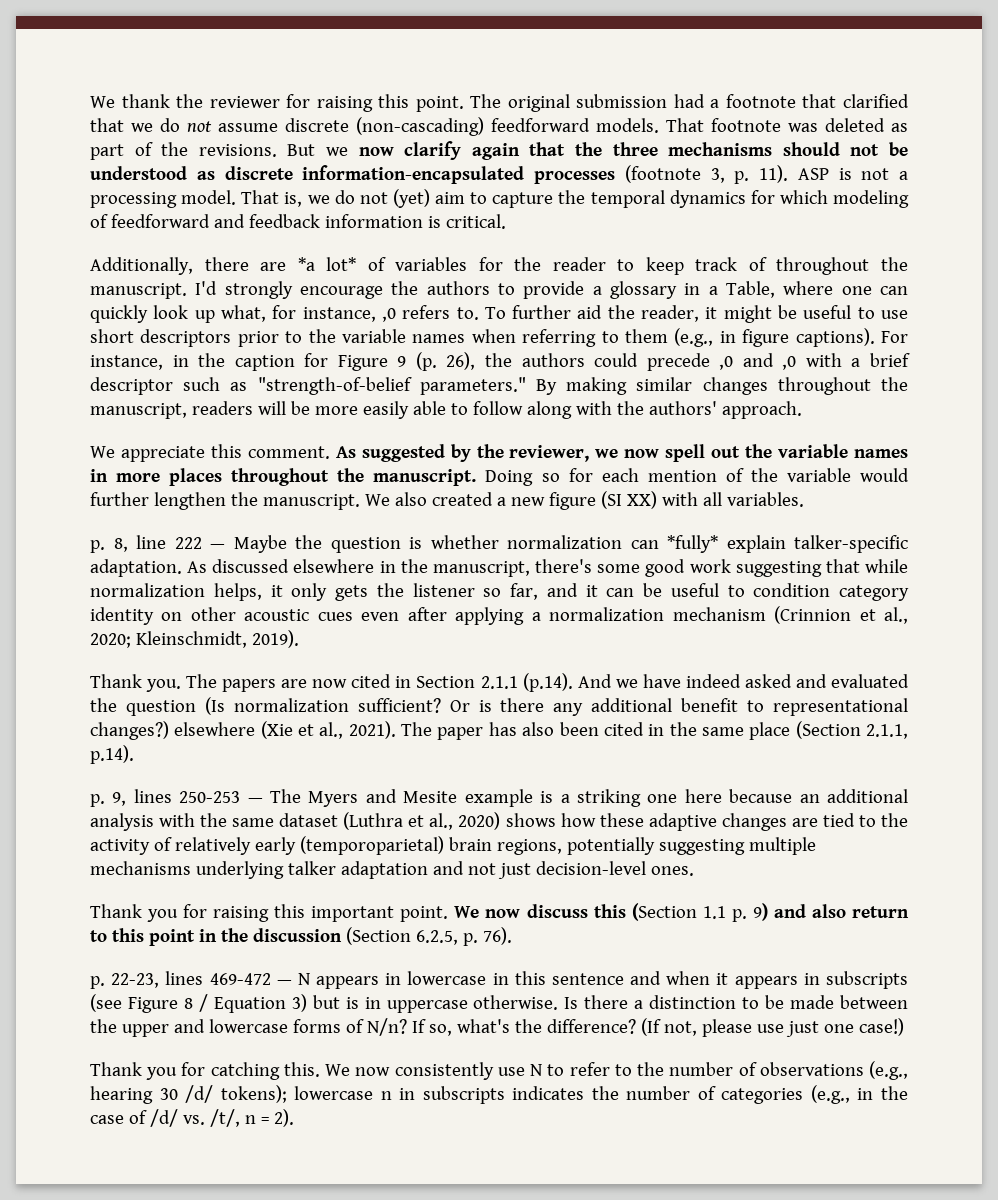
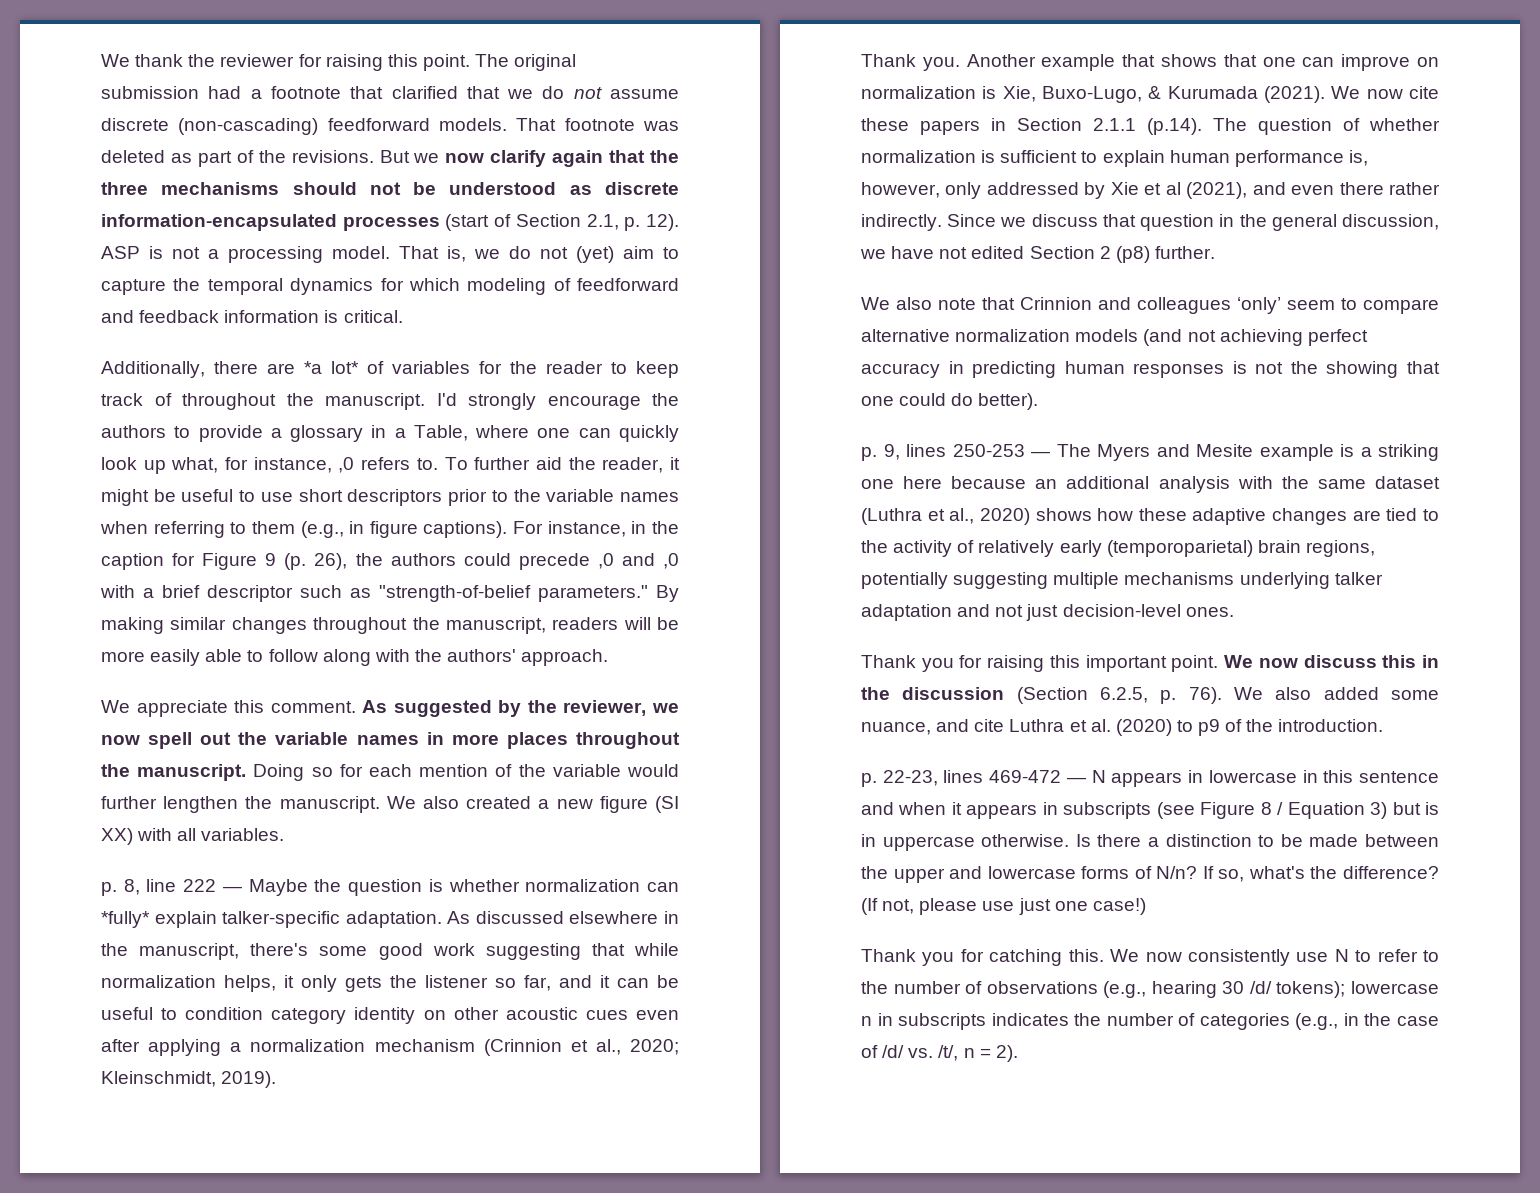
- But we now clarify again that the three mechanisms should not be understood as discrete information-encapsulated processes (footnote 3, p. 11).
+ But we now clarify again that the three mechanisms should not be understood as discrete information-encapsulated processes (start of Section 2.1, p. 12).
- The papers are now cited in Section 2.1.1 (p.14). And we have indeed asked and evaluated the question (Is normalization sufficient? Or is there any additional benefit to representational changes?) elsewhere (Xie et al., 2021). The paper has also been cited in the same place (Section 2.1.1, p.14).
+ Another example that shows that one can improve on normalization is Xie, Buxo-Lugo, & Kurumada (2021). We now cite these papers in Section 2.1.1 (p.14). The question of whether normalization is sufficient to explain human performance is, however, only addressed by Xie et al (2021), and even there rather indirectly. Since we discuss that question in the general discussion, we have not edited Section 2 (p8) further.
+ We also note that Crinnion and colleagues ‘only’ seem to compare alternative normalization models (and not achieving perfect accuracy in predicting human responses is not the showing that one could do better).
- We now discuss this (Section 1.1 p. 9) and also return to this point in the discussion (Section 6.2.5, p. 76).
+ We now discuss this in the discussion (Section 6.2.5, p. 76). We also added some nuance, and cite Luthra et al. (2020) to p9 of the introduction.

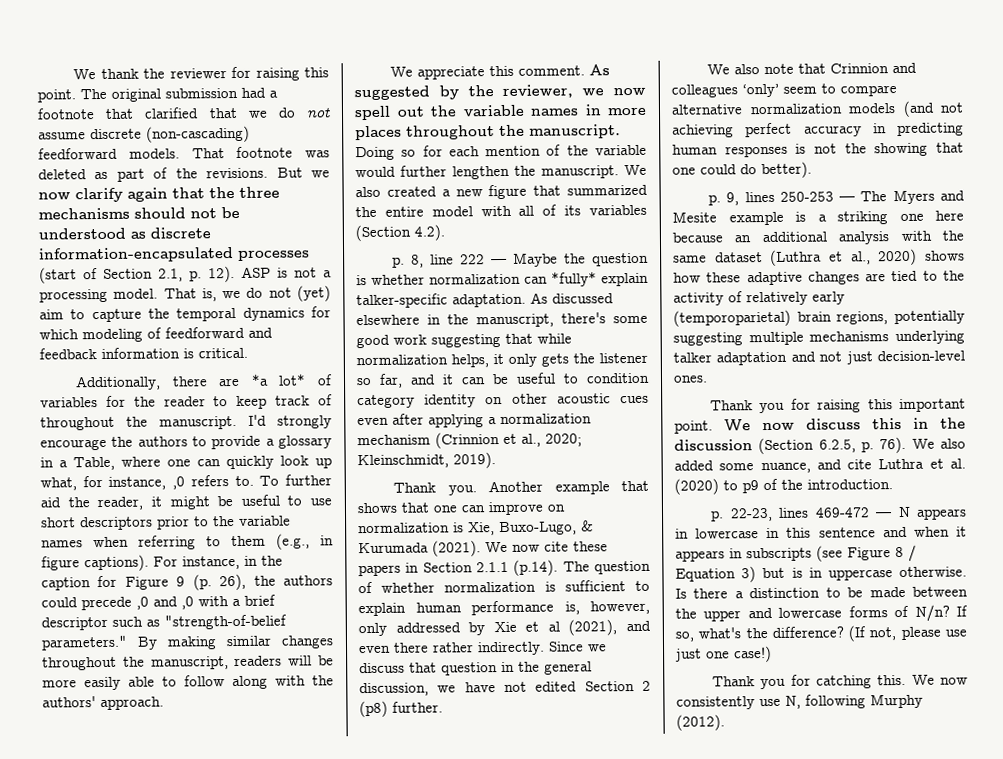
- We also created a new figure (SI XX) with all variables.
+ We also created a new figure that summarized the entire model with all of its variables (Section 4.2).
- We now consistently use N to refer to the number of observations (e.g., hearing 30 /d/ tokens); lowercase n in subscripts indicates the number of categories (e.g., in the case of /d/ vs. /t/, n = 2).
+ We now consistently use N, following Murphy (2012).

